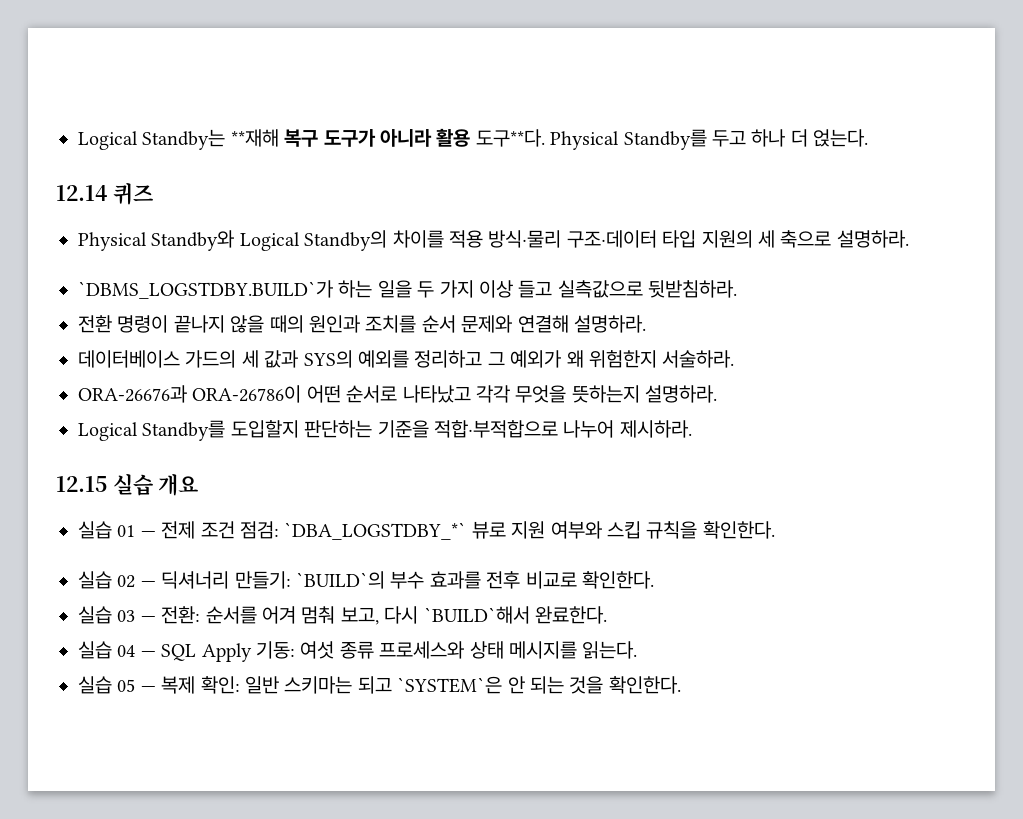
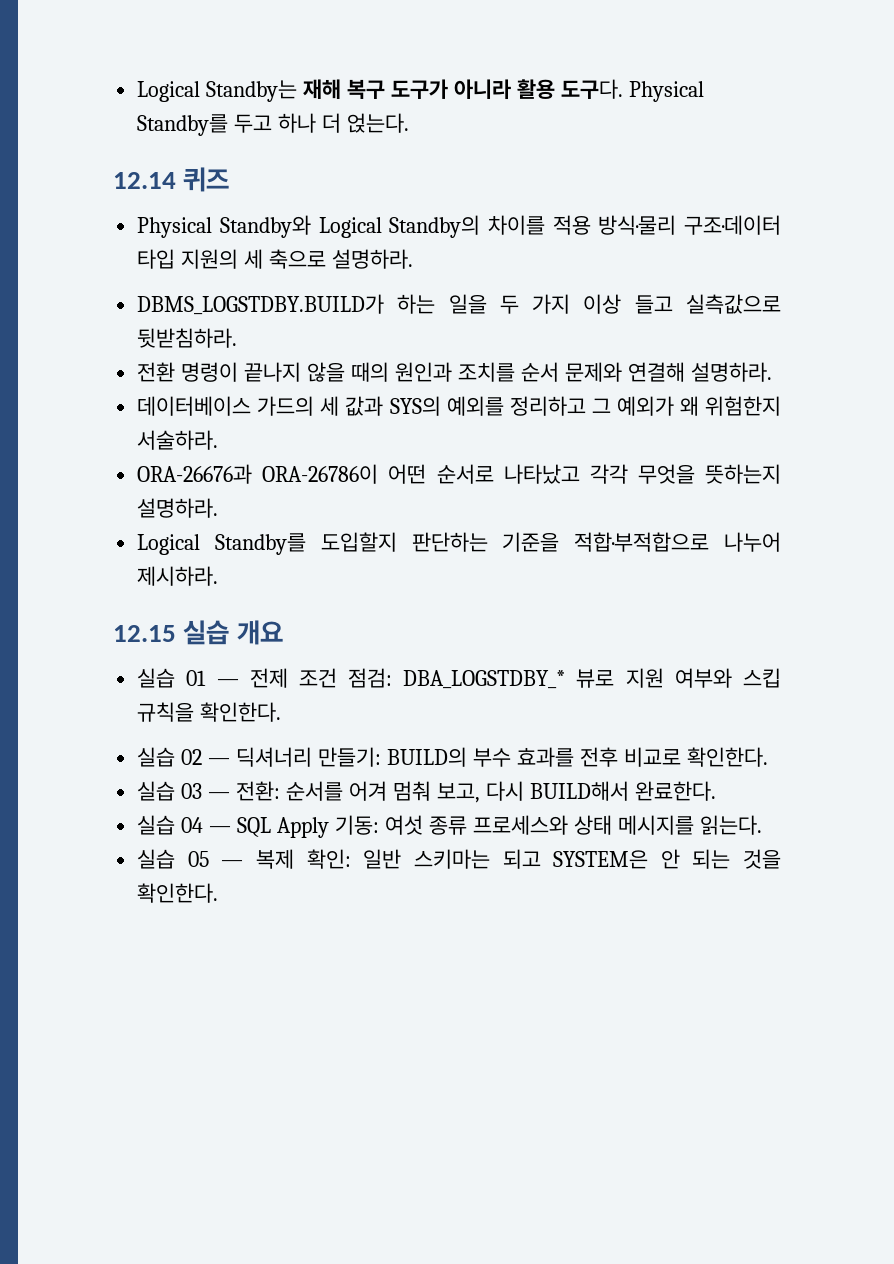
- Logical Standby는 **재해 복구 도구가 아니라 활용 도구**다.
+ Logical Standby는 재해 복구 도구가 아니라 활용 도구다.
- `DBMS_LOGSTDBY.BUILD`가 하는 일을 두 가지 이상 들고 실측값으로 뒷받침하라.
+ DBMS_LOGSTDBY.BUILD가 하는 일을 두 가지 이상 들고 실측값으로 뒷받침하라.
- 실습 01 — 전제 조건 점검: `DBA_LOGSTDBY_*` 뷰로 지원 여부와 스킵 규칙을 확인한다.
+ 실습 01 — 전제 조건 점검: DBA_LOGSTDBY_* 뷰로 지원 여부와 스킵 규칙을 확인한다.
- 실습 02 — 딕셔너리 만들기: `BUILD`의 부수 효과를 전후 비교로 확인한다.
+ 실습 02 — 딕셔너리 만들기: BUILD의 부수 효과를 전후 비교로 확인한다.
- 실습 03 — 전환: 순서를 어겨 멈춰 보고, 다시 `BUILD`해서 완료한다.
+ 실습 03 — 전환: 순서를 어겨 멈춰 보고, 다시 BUILD해서 완료한다.
- 실습 05 — 복제 확인: 일반 스키마는 되고 `SYSTEM`은 안 되는 것을 확인한다.
+ 실습 05 — 복제 확인: 일반 스키마는 되고 SYSTEM은 안 되는 것을 확인한다.

